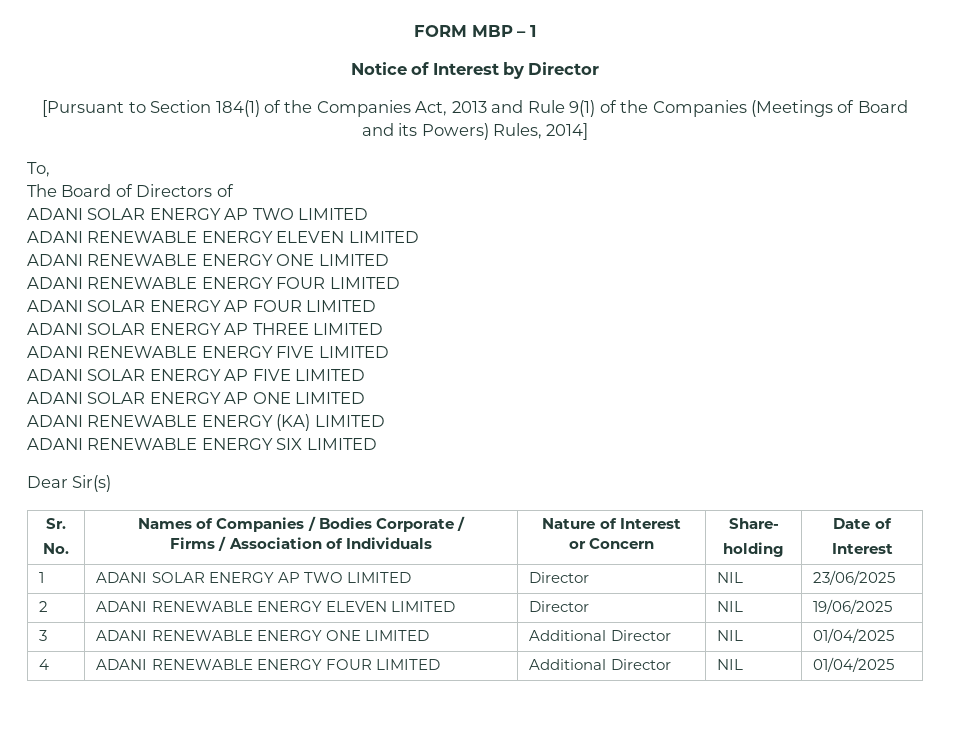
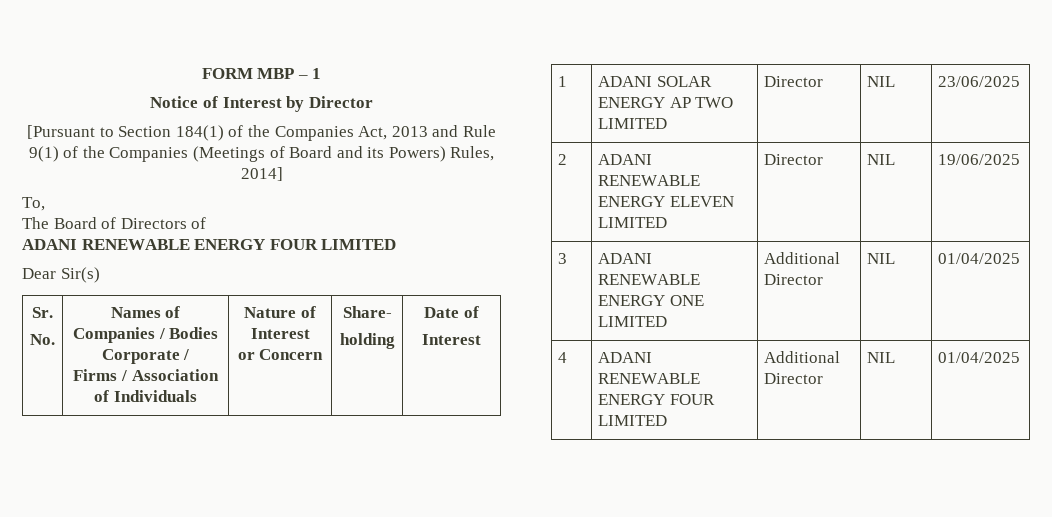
  The Board of Directors of
- ADANI SOLAR ENERGY AP TWO LIMITED
- ADANI RENEWABLE ENERGY ELEVEN LIMITED
- ADANI RENEWABLE ENERGY ONE LIMITED
  ADANI RENEWABLE ENERGY FOUR LIMITED
- ADANI SOLAR ENERGY AP FOUR LIMITED
- ADANI SOLAR ENERGY AP THREE LIMITED
- ADANI RENEWABLE ENERGY FIVE LIMITED
- ADANI SOLAR ENERGY AP FIVE LIMITED
- ADANI SOLAR ENERGY AP ONE LIMITED
- ADANI RENEWABLE ENERGY (KA) LIMITED
- ADANI RENEWABLE ENERGY SIX LIMITED

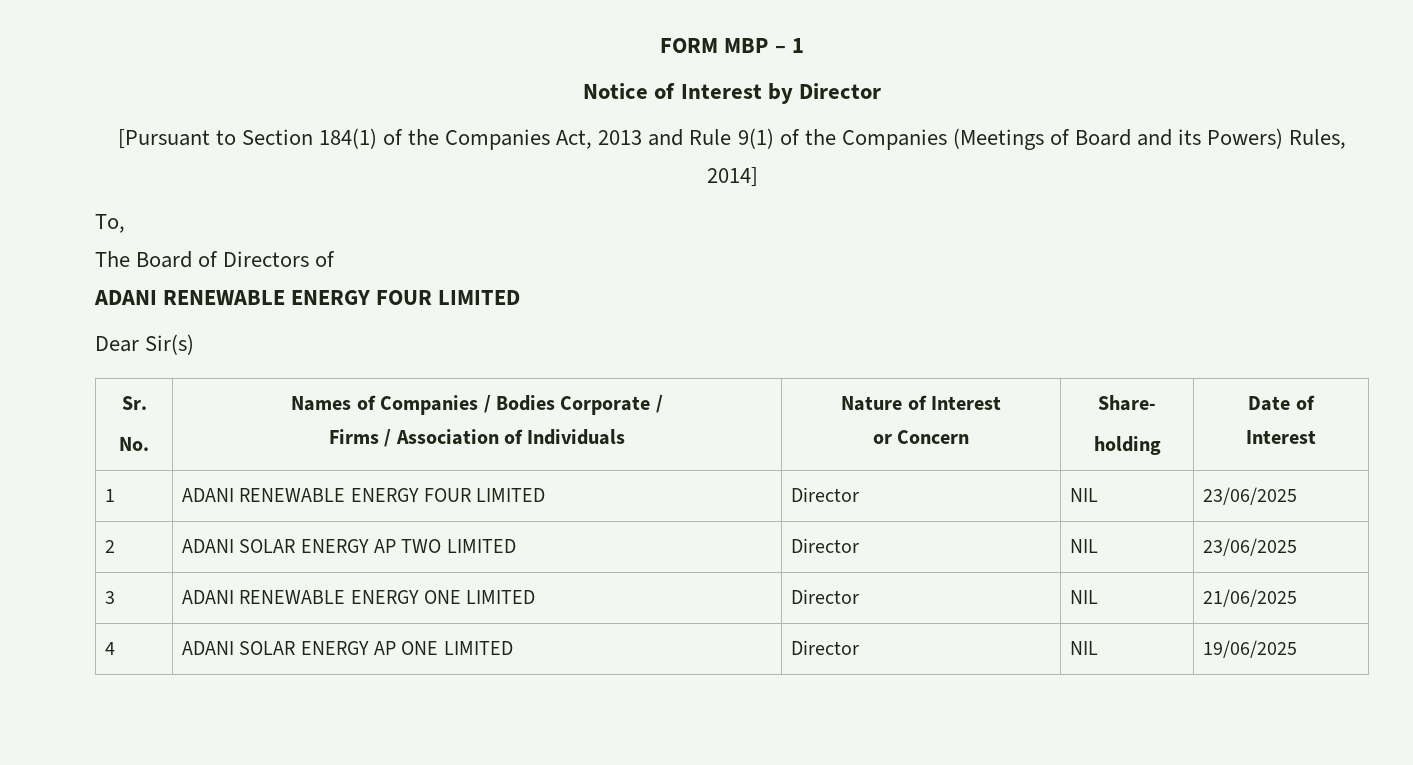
- 1 | ADANI SOLAR ENERGY AP TWO LIMITED | Director | NIL | 23/06/2025
+ 1 | ADANI RENEWABLE ENERGY FOUR LIMITED | Director | NIL | 23/06/2025
+ 2 | ADANI SOLAR ENERGY AP TWO LIMITED | Director | NIL | 23/06/2025
- 2 | ADANI RENEWABLE ENERGY ELEVEN LIMITED | Director | NIL | 19/06/2025
- 3 | ADANI RENEWABLE ENERGY ONE LIMITED | Additional Director | NIL | 01/04/2025
+ 3 | ADANI RENEWABLE ENERGY ONE LIMITED | Director | NIL | 21/06/2025
- 4 | ADANI RENEWABLE ENERGY FOUR LIMITED | Additional Director | NIL | 01/04/2025
+ 4 | ADANI SOLAR ENERGY AP ONE LIMITED | Director | NIL | 19/06/2025

